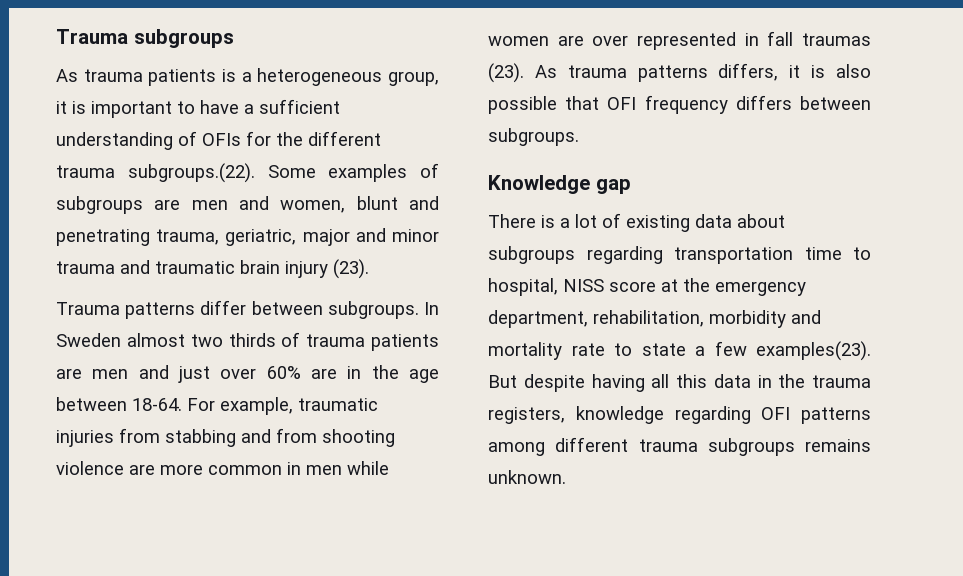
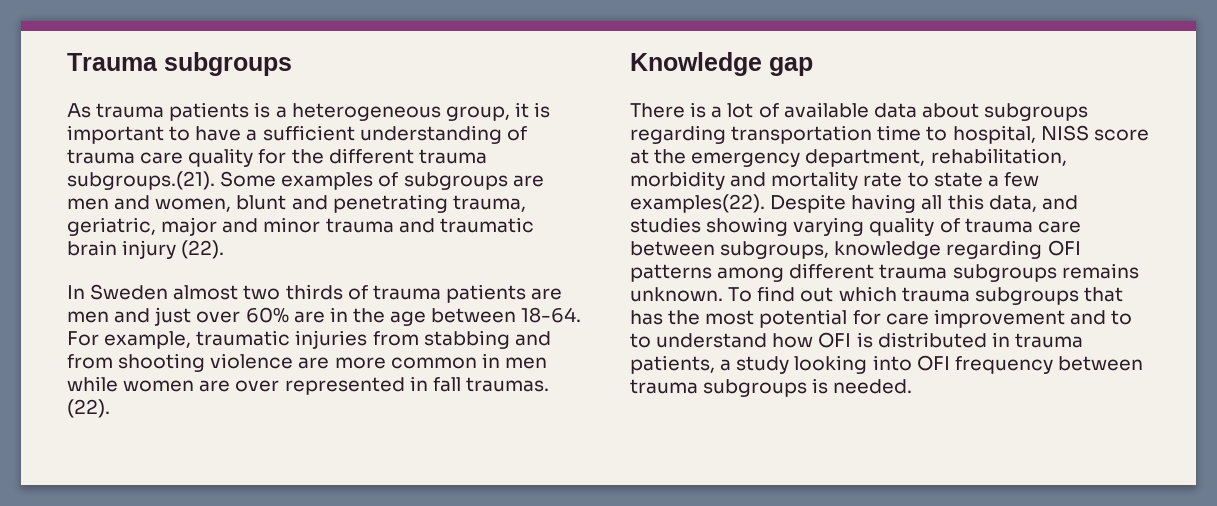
- As trauma patients is a heterogeneous group, it is important to have a sufficient understanding of OFIs for the different trauma subgroups.(22). Some examples of subgroups are men and women, blunt and penetrating trauma, geriatric, major and minor trauma and traumatic brain injury (23).
- Trauma patterns differ between subgroups. In Sweden almost two thirds of trauma patients are men and just over 60% are in the age between 18-64.
+ As trauma patients is a heterogeneous group, it is important to have a sufficient understanding of trauma care quality for the different trauma subgroups.(21). Some examples of subgroups are men and women, blunt and penetrating trauma, geriatric, major and minor trauma and traumatic brain injury (22).
+ In Sweden almost two thirds of trauma patients are men and just over 60% are in the age between 18-64.
- For example, traumatic injuries from stabbing and from shooting violence are more common in men while women are over represented in fall traumas (23). As trauma patterns differs, it is also possible that OFI frequency differs between subgroups.
+ For example, traumatic injuries from stabbing and from shooting violence are more common in men while women are over represented in fall traumas. (22).
- There is a lot of existing data about subgroups regarding transportation time to hospital, NISS score at the emergency department, rehabilitation, morbidity and mortality rate to state a few examples(23). But despite having all this data in the trauma registers, knowledge regarding OFI patterns among different trauma subgroups remains unknown.
+ There is a lot of available data about subgroups regarding transportation time to hospital, NISS score at the emergency department, rehabilitation, morbidity and mortality rate to state a few examples(22). Despite having all this data, and studies showing varying quality of trauma care between subgroups, knowledge regarding OFI patterns among different trauma subgroups remains unknown.
+ To find out which trauma subgroups that has the most potential for care improvement and to to understand how OFI is distributed in trauma patients, a study looking into OFI frequency between trauma subgroups is needed.

